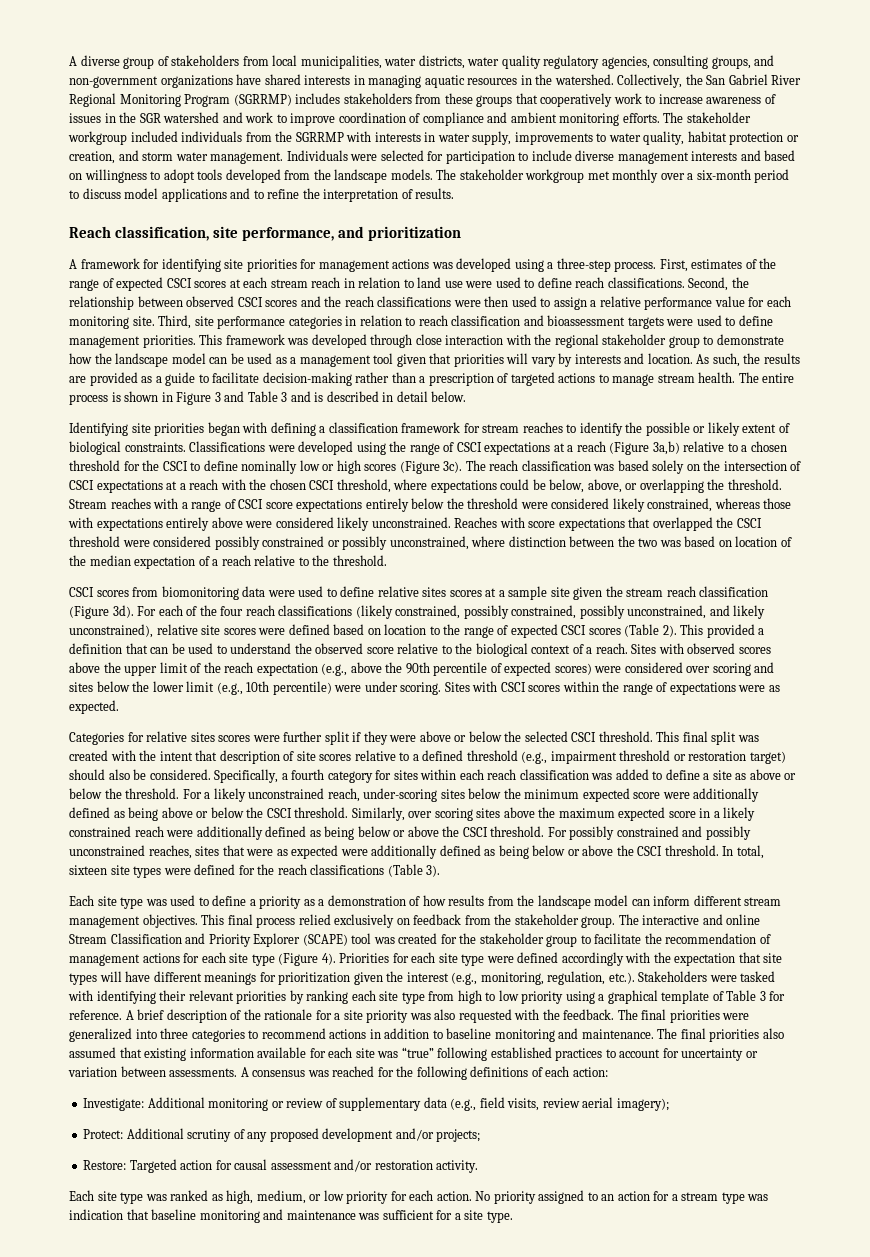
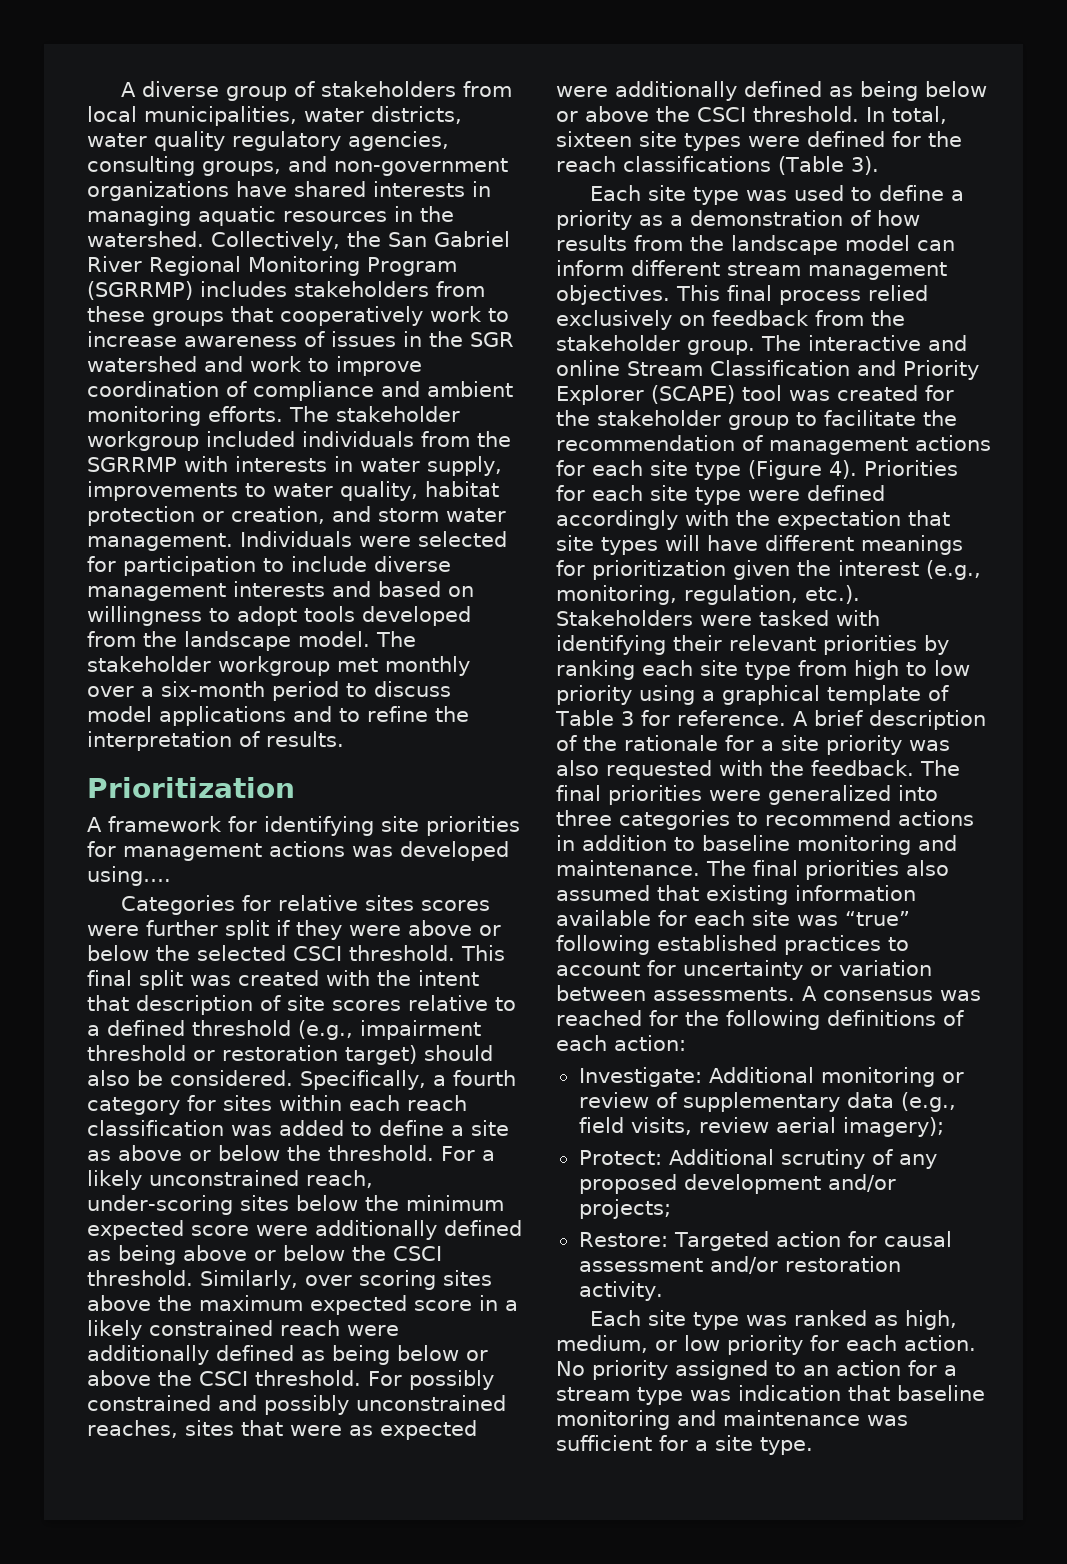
- Individuals were selected for participation to include diverse management interests and based on willingness to adopt tools developed from the landscape models.
+ Individuals were selected for participation to include diverse management interests and based on willingness to adopt tools developed from the landscape model.
- Reach classification, site performance, and prioritization
+ Prioritization
- A framework for identifying site priorities for management actions was developed using a three-step process. First, estimates of the range of expected CSCI scores at each stream reach in relation to land use were used to define reach classifications. Second, the relationship between observed CSCI scores and the reach classifications were then used to assign a relative performance value for each monitoring site. Third, site performance categories in relation to reach classification and bioassessment targets were used to define management priorities. This framework was developed through close interaction with the regional stakeholder group to demonstrate how the landscape model can be used as a management tool given that priorities will vary by interests and location. As such, the results are provided as a guide to facilitate decision-making rather than a prescription of targeted actions to manage stream health. The entire process is shown in Figure 3 and Table 3 and is described in detail below.
- Identifying site priorities began with defining a classification framework for stream reaches to identify the possible or likely extent of biological constraints. Classifications were developed using the range of CSCI expectations at a reach (Figure 3a,b) relative to a chosen threshold for the CSCI to define nominally low or high scores (Figure 3c). The reach classification was based solely on the intersection of CSCI expectations at a reach with the chosen CSCI threshold, where expectations could be below, above, or overlapping the threshold. Stream reaches with a range of CSCI score expectations entirely below the threshold were considered likely constrained, whereas those with expectations entirely above were considered likely unconstrained. Reaches with score expectations that overlapped the CSCI threshold were considered possibly constrained or possibly unconstrained, where distinction between the two was based on location of the median expectation of a reach relative to the threshold.
- CSCI scores from biomonitoring data were used to define relative sites scores at a sample site given the stream reach classification (Figure 3d). For each of the four reach classifications (likely constrained, possibly constrained, possibly unconstrained, and likely unconstrained), relative site scores were defined based on location to the range of expected CSCI scores (Table 2). This provided a definition that can be used to understand the observed score relative to the biological context of a reach. Sites with observed scores above the upper limit of the reach expectation (e.g., above the 90th percentile of expected scores) were considered over scoring and sites below the lower limit (e.g., 10th percentile) were under scoring. Sites with CSCI scores within the range of expectations were as expected.
+ A framework for identifying site priorities for management actions was developed using….

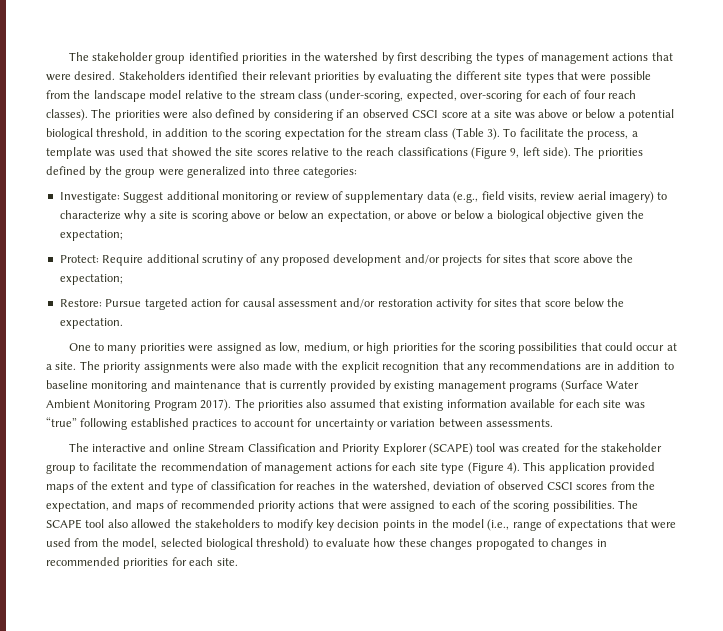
- A diverse group of stakeholders from local municipalities, water districts, water quality regulatory agencies, consulting groups, and non-government organizations have shared interests in managing aquatic resources in the watershed. Collectively, the San Gabriel River Regional Monitoring Program (SGRRMP) includes stakeholders from these groups that cooperatively work to increase awareness of issues in the SGR watershed and work to improve coordination of compliance and ambient monitoring efforts. The stakeholder workgroup included individuals from the SGRRMP with interests in water supply, improvements to water quality, habitat protection or creation, and storm water management. Individuals were selected for participation to include diverse management interests and based on willingness to adopt tools developed from the landscape model. The stakeholder workgroup met monthly over a six-month period to discuss model applications and to refine the interpretation of results.
- Prioritization
- A framework for identifying site priorities for management actions was developed using….
- Categories for relative sites scores were further split if they were above or below the selected CSCI threshold. This final split was created with the intent that description of site scores relative to a defined threshold (e.g., impairment threshold or restoration target) should also be considered. Specifically, a fourth category for sites within each reach classification was added to define a site as above or below the threshold. For a likely unconstrained reach, under-scoring sites below the minimum expected score were additionally defined as being above or below the CSCI threshold. Similarly, over scoring sites above the maximum expected score in a likely constrained reach were additionally defined as being below or above the CSCI threshold. For possibly constrained and possibly unconstrained reaches, sites that were as expected were additionally defined as being below or above the CSCI threshold. In total, sixteen site types were defined for the reach classifications (Table 3).
- Each site type was used to define a priority as a demonstration of how results from the landscape model can inform different stream management objectives. This final process relied exclusively on feedback from the stakeholder group. The interactive and online Stream Classification and Priority Explorer (SCAPE) tool was created for the stakeholder group to facilitate the recommendation of management actions for each site type (Figure 4).
+ The stakeholder group identified priorities in the watershed by first describing the types of management actions that were desired. Stakeholders identified their relevant priorities by evaluating the different site types that were possible from the landscape model relative to the stream class (under-scoring, expected, over-scoring for each of four reach classes). The priorities were also defined by considering if an observed CSCI score at a site was above or below a potential biological threshold, in addition to the scoring expectation for the stream class (Table 3). To facilitate the process, a template was used that showed the site scores relative to the reach classifications (Figure 9, left side). The priorities defined by the group were generalized into three categories:
+ Investigate: Suggest additional monitoring or review of supplementary data (e.g., field visits, review aerial imagery) to characterize why a site is scoring above or below an expectation, or above or below a biological objective given the expectation;
+ Protect: Require additional scrutiny of any proposed development and/or projects for sites that score above the expectation;
+ Restore: Pursue targeted action for causal assessment and/or restoration activity for sites that score below the expectation.
+ One to many priorities were assigned as low, medium, or high priorities for the scoring possibilities that could occur at a site. The priority assignments were also made with the explicit recognition that any recommendations are in addition to baseline monitoring and maintenance that is currently provided by existing management programs (Surface Water Ambient Monitoring Program 2017). The priorities also assumed that existing information available for each site was “true” following established practices to account for uncertainty or variation between assessments.
+ The interactive and online Stream Classification and Priority Explorer (SCAPE) tool was created for the stakeholder group to facilitate the recommendation of management actions for each site type (Figure 4).
- Priorities for each site type were defined accordingly with the expectation that site types will have different meanings for prioritization given the interest (e.g., monitoring, regulation, etc.). Stakeholders were tasked with identifying their relevant priorities by ranking each site type from high to low priority using a graphical template of Table 3 for reference. A brief description of the rationale for a site priority was also requested with the feedback. The final priorities were generalized into three categories to recommend actions in addition to baseline monitoring and maintenance. The final priorities also assumed that existing information available for each site was “true” following established practices to account for uncertainty or variation between assessments. A consensus was reached for the following definitions of each action:
- Investigate: Additional monitoring or review of supplementary data (e.g., field visits, review aerial imagery);
- Protect: Additional scrutiny of any proposed development and/or projects;
- Restore: Targeted action for causal assessment and/or restoration activity.
- Each site type was ranked as high, medium, or low priority for each action. No priority assigned to an action for a stream type was indication that baseline monitoring and maintenance was sufficient for a site type.
+ This application provided maps of the extent and type of classification for reaches in the watershed, deviation of observed CSCI scores from the expectation, and maps of recommended priority actions that were assigned to each of the scoring possibilities. The SCAPE tool also allowed the stakeholders to modify key decision points in the model (i.e., range of expectations that were used from the model, selected biological threshold) to evaluate how these changes propogated to changes in recommended priorities for each site.

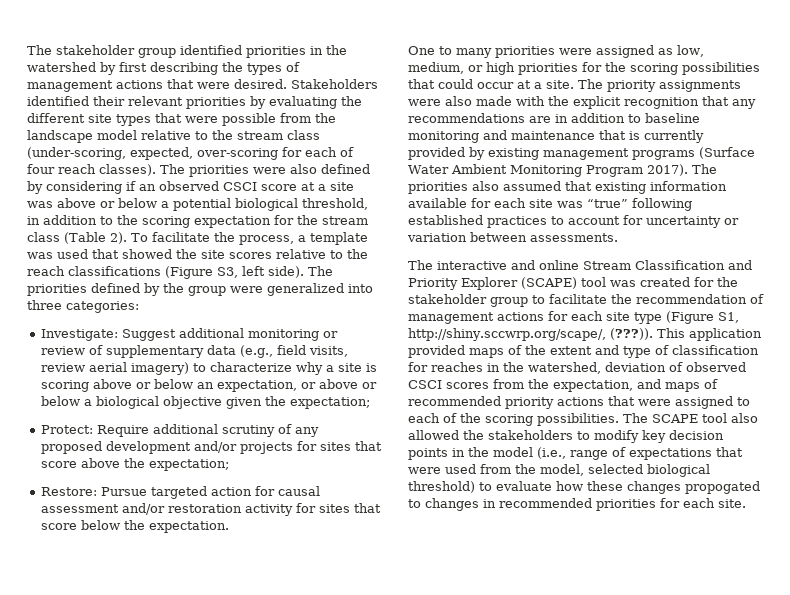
- The priorities were also defined by considering if an observed CSCI score at a site was above or below a potential biological threshold, in addition to the scoring expectation for the stream class (Table 3).
+ The priorities were also defined by considering if an observed CSCI score at a site was above or below a potential biological threshold, in addition to the scoring expectation for the stream class (Table 2).
- To facilitate the process, a template was used that showed the site scores relative to the reach classifications (Figure 9, left side).
+ To facilitate the process, a template was used that showed the site scores relative to the reach classifications (Figure S3, left side).
- The interactive and online Stream Classification and Priority Explorer (SCAPE) tool was created for the stakeholder group to facilitate the recommendation of management actions for each site type (Figure 4).
+ The interactive and online Stream Classification and Priority Explorer (SCAPE) tool was created for the stakeholder group to facilitate the recommendation of management actions for each site type (Figure S1, http://shiny.sccwrp.org/scape/, (???)).

